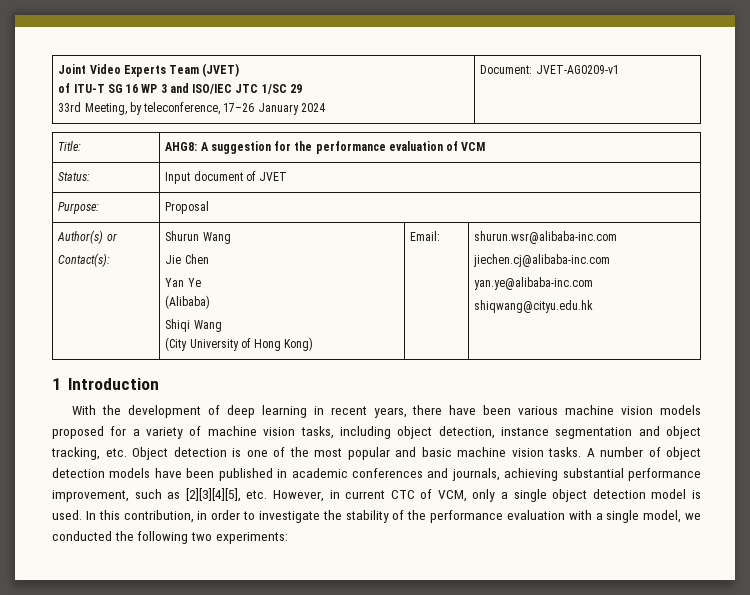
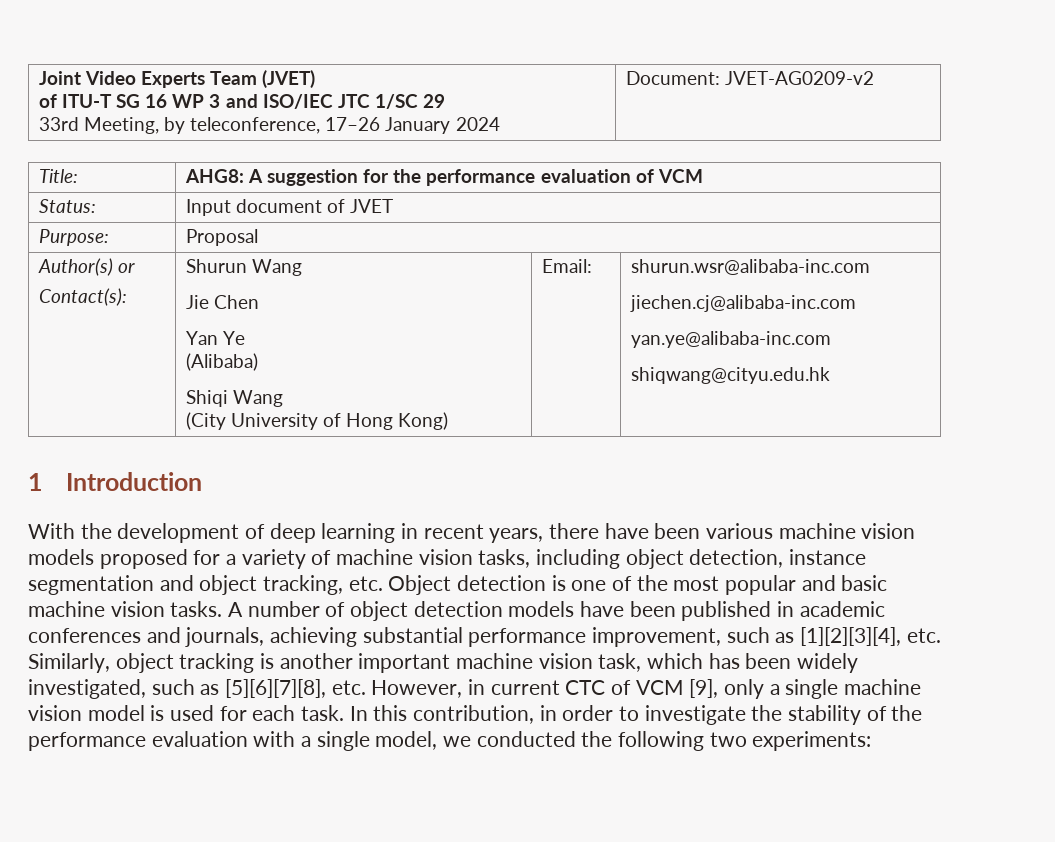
  Joint Video Experts Team (JVET)
  of ITU-T SG 16 WP 3 and ISO/IEC JTC 1/SC 29
- 33rd Meeting, by teleconference, 17–26 January 2024 | Document: JVET-AG0209-v1
+ 33rd Meeting, by teleconference, 17–26 January 2024 | Document: JVET-AG0209-v2
- A number of object detection models have been published in academic conferences and journals, achieving substantial performance improvement, such as [2][3][4][5], etc. However, in current CTC of VCM, only a single object detection model is used.
+ A number of object detection models have been published in academic conferences and journals, achieving substantial performance improvement, such as [1][2][3][4], etc. Similarly, object tracking is another important machine vision task, which has been widely investigated, such as [5][6][7][8], etc. However, in current CTC of VCM [9], only a single machine vision model is used for each task.

